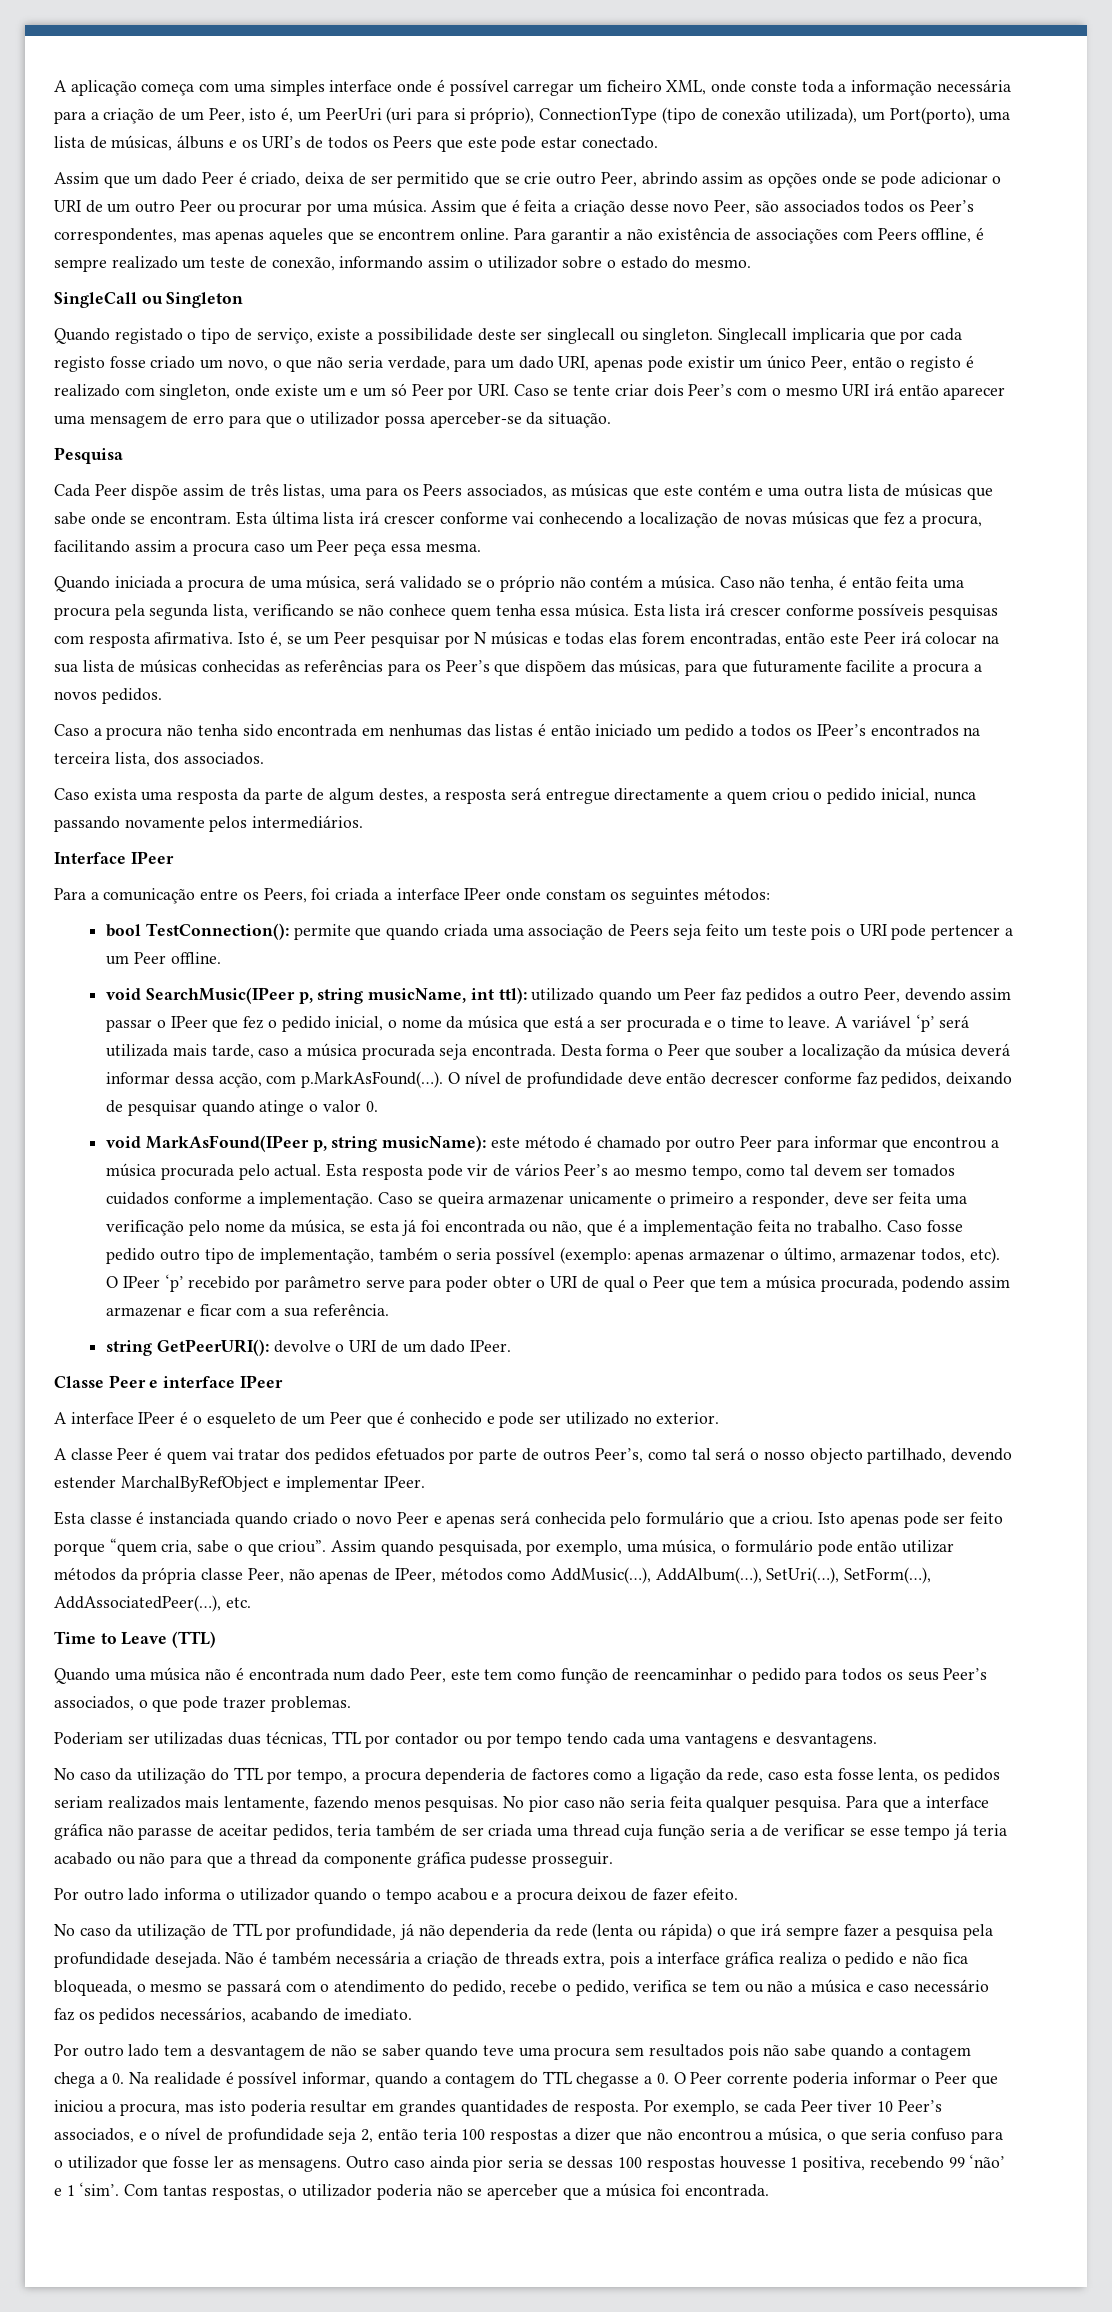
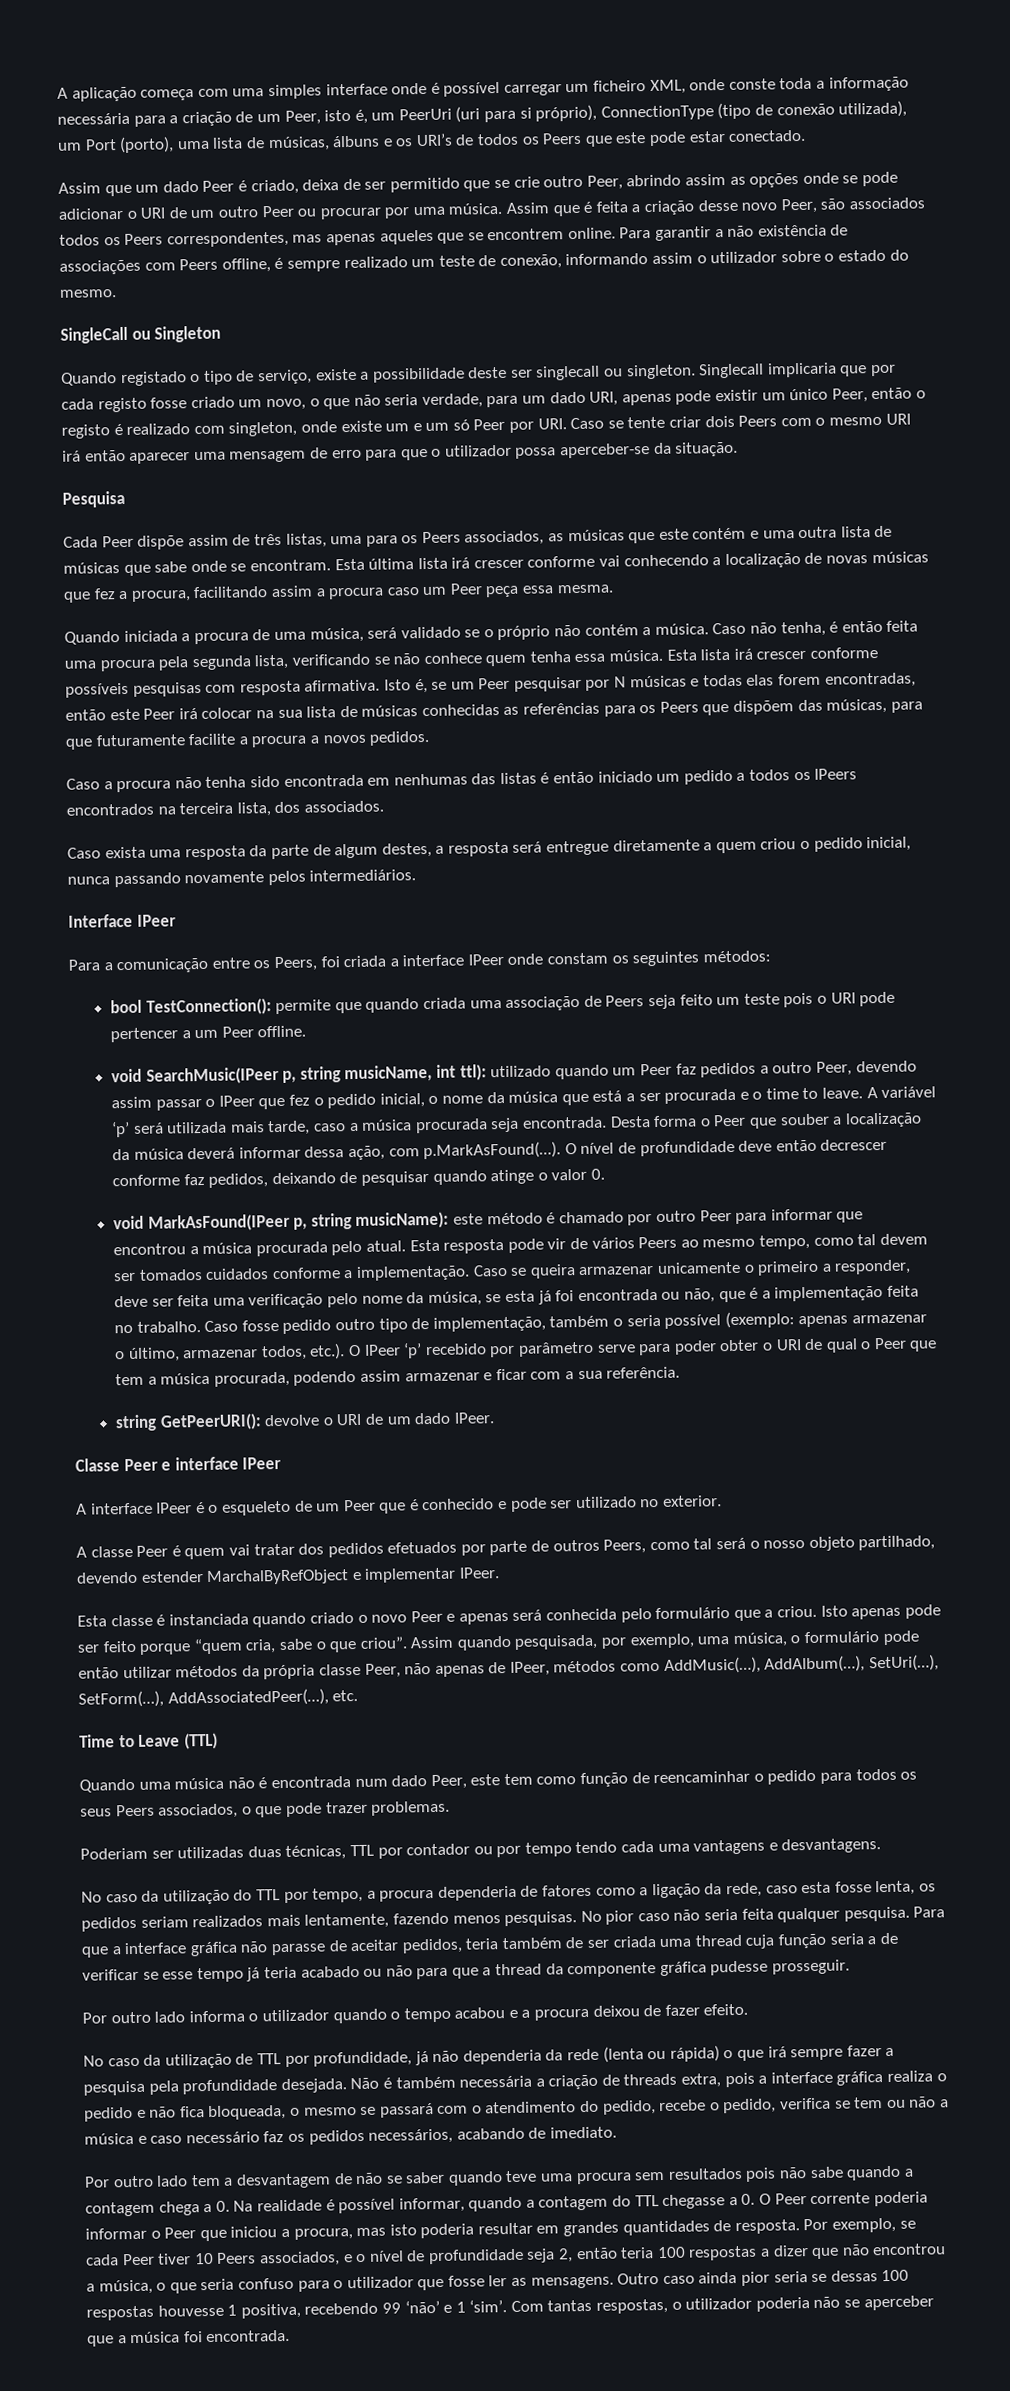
- A aplicação começa com uma simples interface onde é possível carregar um ficheiro XML, onde conste toda a informação necessária para a criação de um Peer, isto é, um PeerUri (uri para si próprio), ConnectionType (tipo de conexão utilizada), um Port(porto), uma lista de músicas, álbuns e os URI’s de todos os Peers que este pode estar conectado.
+ A aplicação começa com uma simples interface onde é possível carregar um ficheiro XML, onde conste toda a informação necessária para a criação de um Peer, isto é, um PeerUri (uri para si próprio), ConnectionType (tipo de conexão utilizada), um Port (porto), uma lista de músicas, álbuns e os URI’s de todos os Peers que este pode estar conectado.
- Assim que é feita a criação desse novo Peer, são associados todos os Peer’s correspondentes, mas apenas aqueles que se encontrem online.
+ Assim que é feita a criação desse novo Peer, são associados todos os Peers correspondentes, mas apenas aqueles que se encontrem online.
- Singlecall implicaria que por cada registo fosse criado um novo, o que não seria verdade, para um dado URI, apenas pode existir um único Peer, então o registo é realizado com singleton, onde existe um e um só Peer por URI. Caso se tente criar dois Peer’s com o mesmo URI irá então aparecer uma mensagem de erro para que o utilizador possa aperceber-se da situação.
+ Singlecall implicaria que por cada registo fosse criado um novo, o que não seria verdade, para um dado URI, apenas pode existir um único Peer, então o registo é realizado com singleton, onde existe um e um só Peer por URI. Caso se tente criar dois Peers com o mesmo URI irá então aparecer uma mensagem de erro para que o utilizador possa aperceber-se da situação.
- Isto é, se um Peer pesquisar por N músicas e todas elas forem encontradas, então este Peer irá colocar na sua lista de músicas conhecidas as referências para os Peer’s que dispõem das músicas, para que futuramente facilite a procura a novos pedidos.
+ Isto é, se um Peer pesquisar por N músicas e todas elas forem encontradas, então este Peer irá colocar na sua lista de músicas conhecidas as referências para os Peers que dispõem das músicas, para que futuramente facilite a procura a novos pedidos.
- Caso a procura não tenha sido encontrada em nenhumas das listas é então iniciado um pedido a todos os IPeer’s encontrados na terceira lista, dos associados.
+ Caso a procura não tenha sido encontrada em nenhumas das listas é então iniciado um pedido a todos os IPeers encontrados na terceira lista, dos associados.
- Caso exista uma resposta da parte de algum destes, a resposta será entregue directamente a quem criou o pedido inicial, nunca passando novamente pelos intermediários.
+ Caso exista uma resposta da parte de algum destes, a resposta será entregue diretamente a quem criou o pedido inicial, nunca passando novamente pelos intermediários.
- Desta forma o Peer que souber a localização da música deverá informar dessa acção, com p.MarkAsFound(…). O nível de profundidade deve então decrescer conforme faz pedidos, deixando de pesquisar quando atinge o valor 0.
+ Desta forma o Peer que souber a localização da música deverá informar dessa ação, com p.MarkAsFound(…). O nível de profundidade deve então decrescer conforme faz pedidos, deixando de pesquisar quando atinge o valor 0.
- void MarkAsFound(IPeer p, string musicName): este método é chamado por outro Peer para informar que encontrou a música procurada pelo actual.
+ void MarkAsFound(IPeer p, string musicName): este método é chamado por outro Peer para informar que encontrou a música procurada pelo atual.
- Esta resposta pode vir de vários Peer’s ao mesmo tempo, como tal devem ser tomados cuidados conforme a implementação.
+ Esta resposta pode vir de vários Peers ao mesmo tempo, como tal devem ser tomados cuidados conforme a implementação.
- Caso fosse pedido outro tipo de implementação, também o seria possível (exemplo: apenas armazenar o último, armazenar todos, etc). O IPeer ‘p’ recebido por parâmetro serve para poder obter o URI de qual o Peer que tem a música procurada, podendo assim armazenar e ficar com a sua referência.
+ Caso fosse pedido outro tipo de implementação, também o seria possível (exemplo: apenas armazenar o último, armazenar todos, etc.). O IPeer ‘p’ recebido por parâmetro serve para poder obter o URI de qual o Peer que tem a música procurada, podendo assim armazenar e ficar com a sua referência.
- A classe Peer é quem vai tratar dos pedidos efetuados por parte de outros Peer’s, como tal será o nosso objecto partilhado, devendo estender MarchalByRefObject e implementar IPeer.
+ A classe Peer é quem vai tratar dos pedidos efetuados por parte de outros Peers, como tal será o nosso objeto partilhado, devendo estender MarchalByRefObject e implementar IPeer.
- Quando uma música não é encontrada num dado Peer, este tem como função de reencaminhar o pedido para todos os seus Peer’s associados, o que pode trazer problemas.
+ Quando uma música não é encontrada num dado Peer, este tem como função de reencaminhar o pedido para todos os seus Peers associados, o que pode trazer problemas.
- No caso da utilização do TTL por tempo, a procura dependeria de factores como a ligação da rede, caso esta fosse lenta, os pedidos seriam realizados mais lentamente, fazendo menos pesquisas.
+ No caso da utilização do TTL por tempo, a procura dependeria de fatores como a ligação da rede, caso esta fosse lenta, os pedidos seriam realizados mais lentamente, fazendo menos pesquisas.
- Por exemplo, se cada Peer tiver 10 Peer’s associados, e o nível de profundidade seja 2, então teria 100 respostas a dizer que não encontrou a música, o que seria confuso para o utilizador que fosse ler as mensagens.
+ Por exemplo, se cada Peer tiver 10 Peers associados, e o nível de profundidade seja 2, então teria 100 respostas a dizer que não encontrou a música, o que seria confuso para o utilizador que fosse ler as mensagens.

